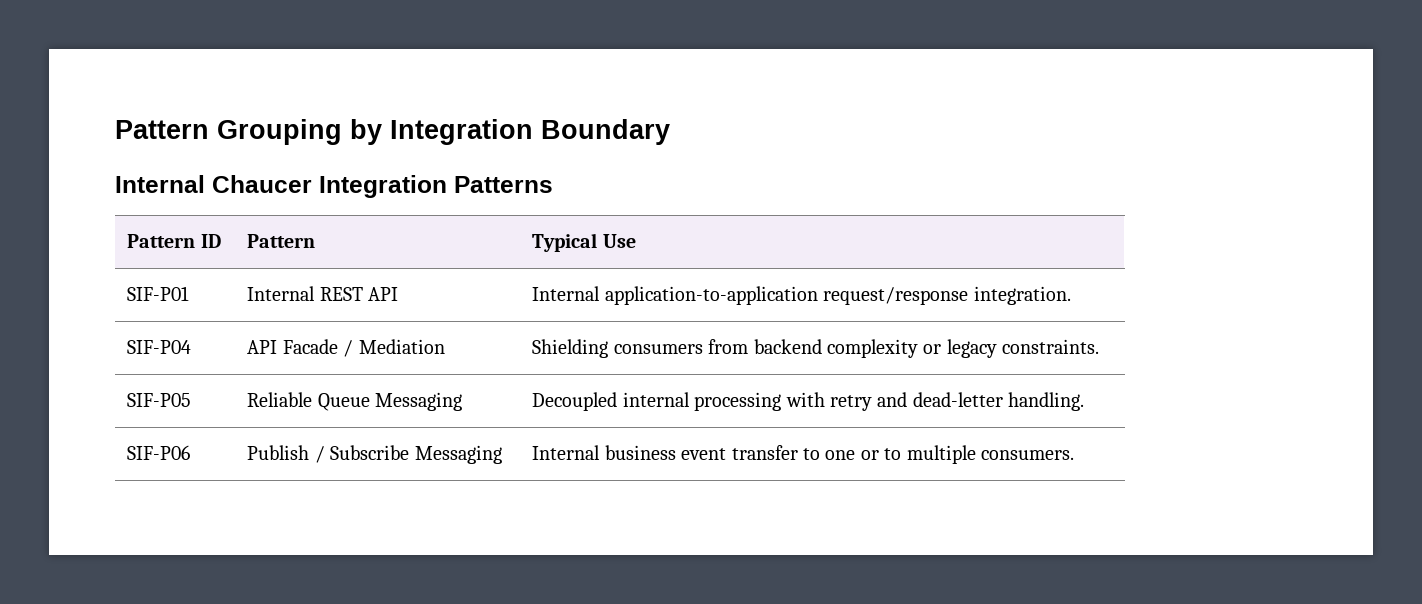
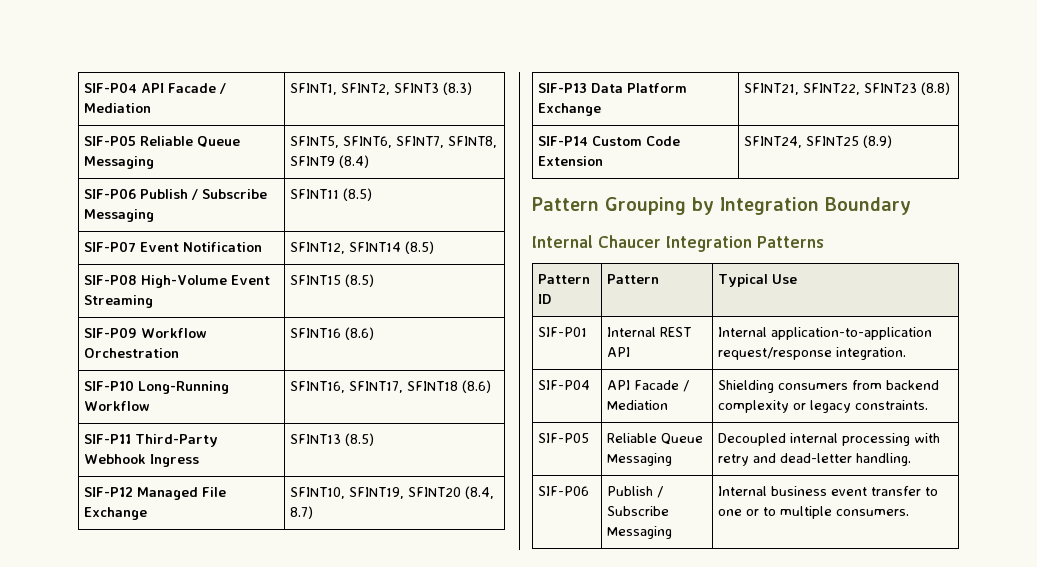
+ SIF-P04 API Facade / Mediation | SFINT1, SFINT2, SFINT3 (8.3)
+ SIF-P05 Reliable Queue Messaging | SFINT5, SFINT6, SFINT7, SFINT8, SFINT9 (8.4)
+ SIF-P06 Publish / Subscribe Messaging | SFINT11 (8.5)
+ SIF-P07 Event Notification | SFINT12, SFINT14 (8.5)
+ SIF-P08 High-Volume Event Streaming | SFINT15 (8.5)
+ SIF-P09 Workflow Orchestration | SFINT16 (8.6)
+ SIF-P10 Long-Running Workflow | SFINT16, SFINT17, SFINT18 (8.6)
+ SIF-P11 Third-Party Webhook Ingress | SFINT13 (8.5)
+ SIF-P12 Managed File Exchange | SFINT10, SFINT19, SFINT20 (8.4, 8.7)
+ SIF-P13 Data Platform Exchange | SFINT21, SFINT22, SFINT23 (8.8)
+ SIF-P14 Custom Code Extension | SFINT24, SFINT25 (8.9)

